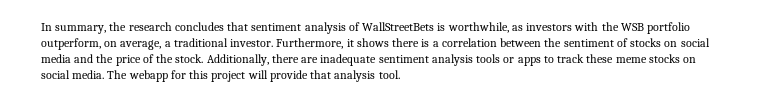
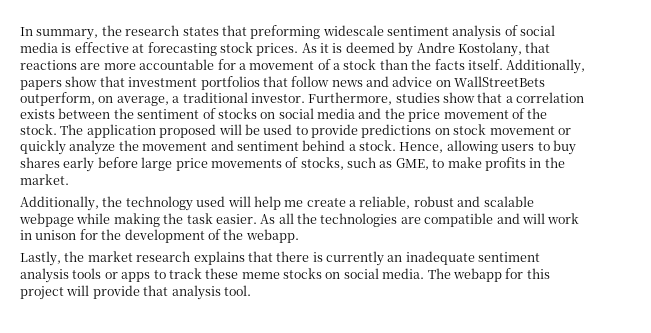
- In summary, the research concludes that sentiment analysis of WallStreetBets is worthwhile, as investors with the WSB portfolio outperform, on average, a traditional investor.
+ In summary, the research states that preforming widescale sentiment analysis of social media is effective at forecasting stock prices. As it is deemed by Andre Kostolany, that reactions are more accountable for a movement of a stock than the facts itself. Additionally, papers show that investment portfolios that follow news and advice on WallStreetBets outperform, on average, a traditional investor.
- Furthermore, it shows there is a correlation between the sentiment of stocks on social media and the price of the stock.
+ Furthermore, studies show that a correlation exists between the sentiment of stocks on social media and the price movement of the stock.
- Additionally, there are inadequate sentiment analysis tools or apps to track these meme stocks on social media.
+ The application proposed will be used to provide predictions on stock movement or quickly analyze the movement and sentiment behind a stock. Hence, allowing users to buy shares early before large price movements of stocks, such as GME, to make profits in the market.
+ Additionally, the technology used will help me create a reliable, robust and scalable webpage while making the task easier. As all the technologies are compatible and will work in unison for the development of the webapp.
+ Lastly, the market research explains that there is currently an inadequate sentiment analysis tools or apps to track these meme stocks on social media.

